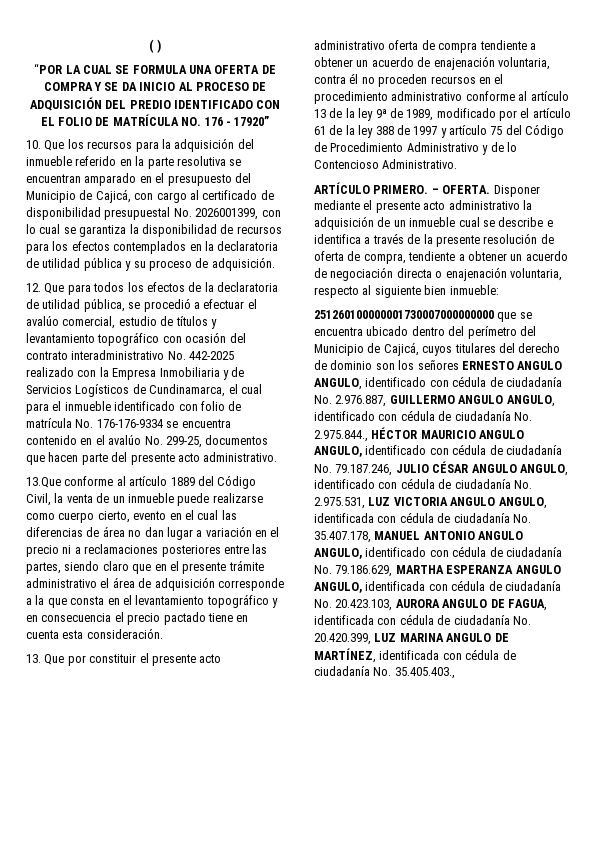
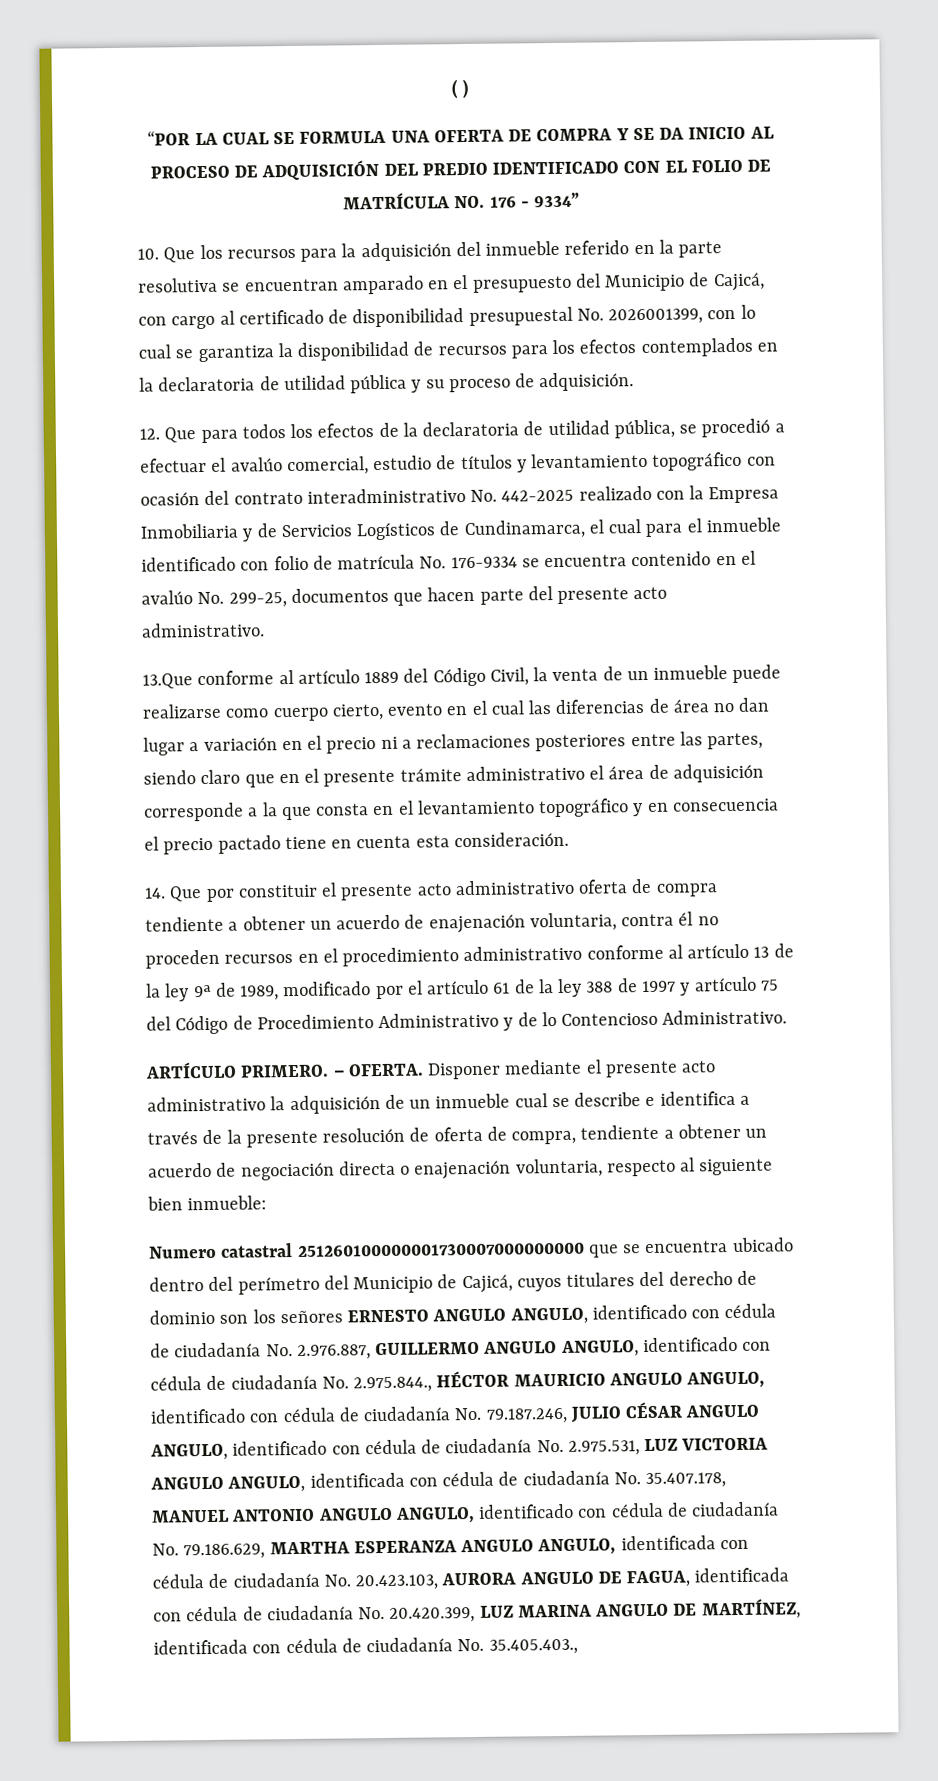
- “POR LA CUAL SE FORMULA UNA OFERTA DE COMPRA Y SE DA INICIO AL PROCESO DE ADQUISICIÓN DEL PREDIO IDENTIFICADO CON EL FOLIO DE MATRÍCULA NO. 176 - 17920”
+ “POR LA CUAL SE FORMULA UNA OFERTA DE COMPRA Y SE DA INICIO AL PROCESO DE ADQUISICIÓN DEL PREDIO IDENTIFICADO CON EL FOLIO DE MATRÍCULA NO. 176 - 9334”
- 12. Que para todos los efectos de la declaratoria de utilidad pública, se procedió a efectuar el avalúo comercial, estudio de títulos y levantamiento topográfico con ocasión del contrato interadministrativo No. 442-2025 realizado con la Empresa Inmobiliaria y de Servicios Logísticos de Cundinamarca, el cual para el inmueble identificado con folio de matrícula No. 176-176-9334 se encuentra contenido en el avalúo No. 299-25, documentos que hacen parte del presente acto administrativo.
+ 12. Que para todos los efectos de la declaratoria de utilidad pública, se procedió a efectuar el avalúo comercial, estudio de títulos y levantamiento topográfico con ocasión del contrato interadministrativo No. 442-2025 realizado con la Empresa Inmobiliaria y de Servicios Logísticos de Cundinamarca, el cual para el inmueble identificado con folio de matrícula No. 176-9334 se encuentra contenido en el avalúo No. 299-25, documentos que hacen parte del presente acto administrativo.
- 13. Que por constituir el presente acto administrativo oferta de compra tendiente a obtener un acuerdo de enajenación voluntaria, contra él no proceden recursos en el procedimiento administrativo conforme al artículo 13 de la ley 9ª de 1989, modificado por el artículo 61 de la ley 388 de 1997 y artículo 75 del Código de Procedimiento Administrativo y de lo Contencioso Administrativo.
+ 14. Que por constituir el presente acto administrativo oferta de compra tendiente a obtener un acuerdo de enajenación voluntaria, contra él no proceden recursos en el procedimiento administrativo conforme al artículo 13 de la ley 9ª de 1989, modificado por el artículo 61 de la ley 388 de 1997 y artículo 75 del Código de Procedimiento Administrativo y de lo Contencioso Administrativo.
- 251260100000001730007000000000 que se encuentra ubicado dentro del perímetro del Municipio de Cajicá, cuyos titulares del derecho de dominio son los señores ERNESTO ANGULO ANGULO, identificado con cédula de ciudadanía No. 2.976.887, GUILLERMO ANGULO ANGULO, identificado con cédula de ciudadanía No. 2.975.844., HÉCTOR MAURICIO ANGULO ANGULO, identificado con cédula de ciudadanía No. 79.187.246, JULIO CÉSAR ANGULO ANGULO, identificado con cédula de ciudadanía No. 2.975.531, LUZ VICTORIA ANGULO ANGULO, identificada con cédula de ciudadanía No. 35.407.178, MANUEL ANTONIO ANGULO ANGULO, identificado con cédula de ciudadanía No. 79.186.629, MARTHA ESPERANZA ANGULO ANGULO, identificada con cédula de ciudadanía No. 20.423.103, AURORA ANGULO DE FAGUA, identificada con cédula de ciudadanía No. 20.420.399, LUZ MARINA ANGULO DE MARTÍNEZ, identificada con cédula de ciudadanía No. 35.405.403.,
+ Numero catastral 251260100000001730007000000000 que se encuentra ubicado dentro del perímetro del Municipio de Cajicá, cuyos titulares del derecho de dominio son los señores ERNESTO ANGULO ANGULO, identificado con cédula de ciudadanía No. 2.976.887, GUILLERMO ANGULO ANGULO, identificado con cédula de ciudadanía No. 2.975.844., HÉCTOR MAURICIO ANGULO ANGULO, identificado con cédula de ciudadanía No. 79.187.246, JULIO CÉSAR ANGULO ANGULO, identificado con cédula de ciudadanía No. 2.975.531, LUZ VICTORIA ANGULO ANGULO, identificada con cédula de ciudadanía No. 35.407.178, MANUEL ANTONIO ANGULO ANGULO, identificado con cédula de ciudadanía No. 79.186.629, MARTHA ESPERANZA ANGULO ANGULO, identificada con cédula de ciudadanía No. 20.423.103, AURORA ANGULO DE FAGUA, identificada con cédula de ciudadanía No. 20.420.399, LUZ MARINA ANGULO DE MARTÍNEZ, identificada con cédula de ciudadanía No. 35.405.403.,

